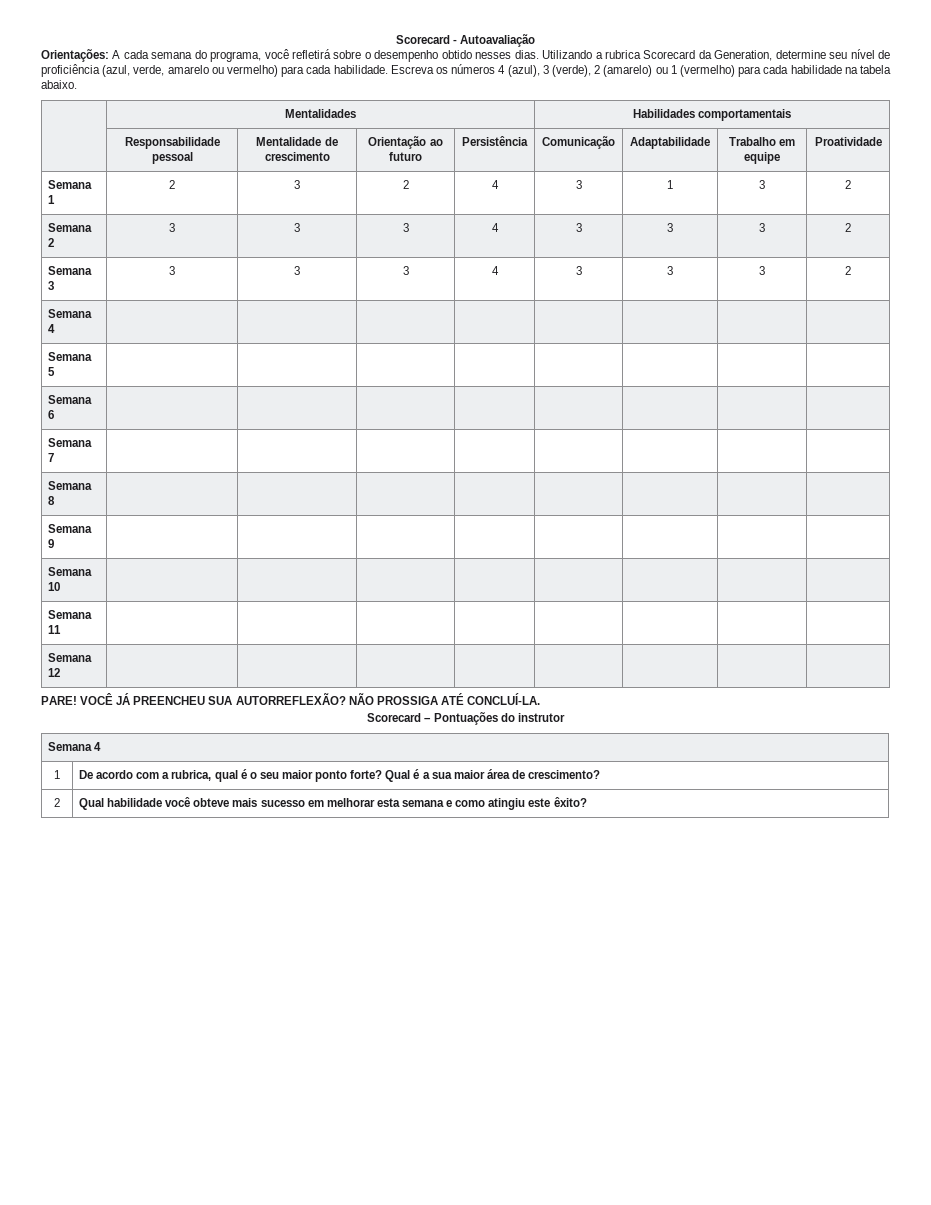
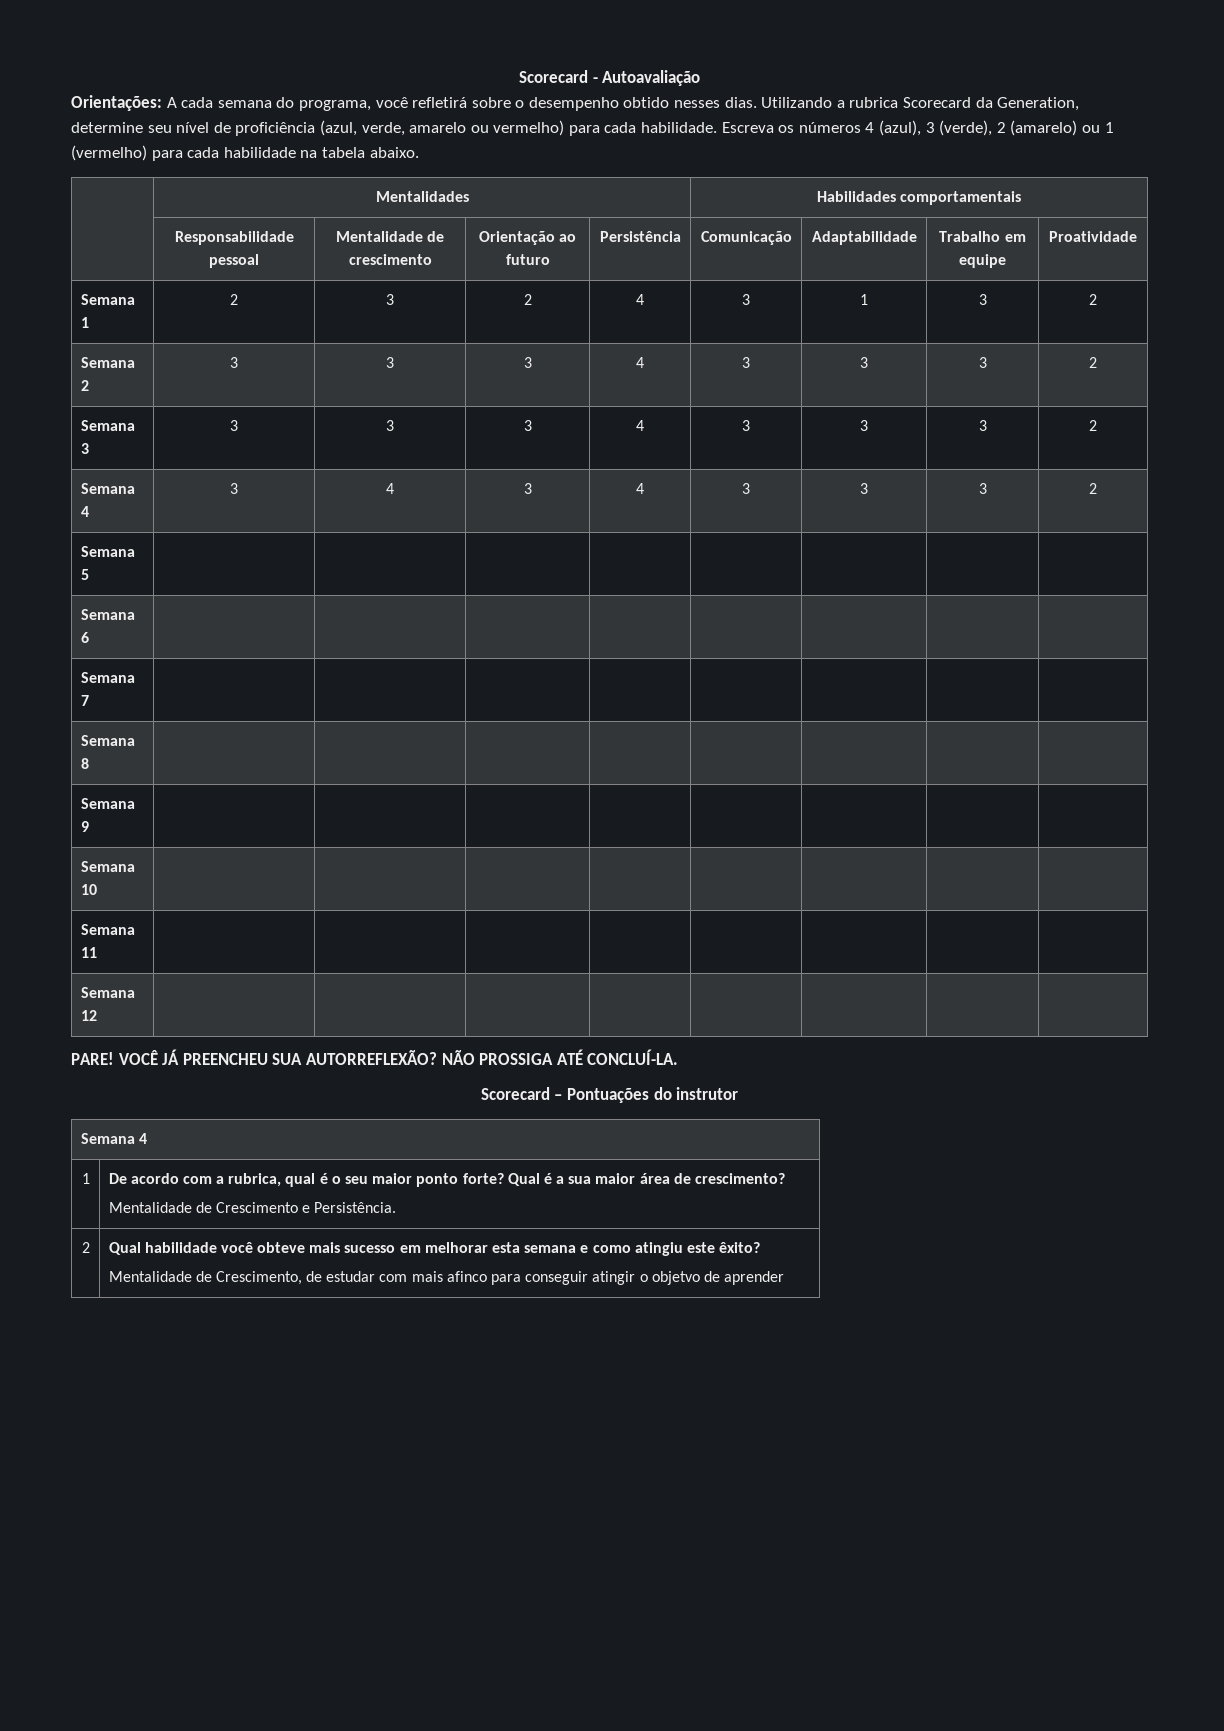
- Semana 4 | | | | | | | |
+ Semana 4 | 3 | 4 | 3 | 4 | 3 | 3 | 3 | 2
  1 | De acordo com a rubrica, qual é o seu maior ponto forte? Qual é a sua maior área de crescimento?
+ Mentalidade de Crescimento e Persistência.
  2 | Qual habilidade você obteve mais sucesso em melhorar esta semana e como atingiu este êxito?
+ Mentalidade de Crescimento, de estudar com mais afinco para conseguir atingir o objetvo de aprender

